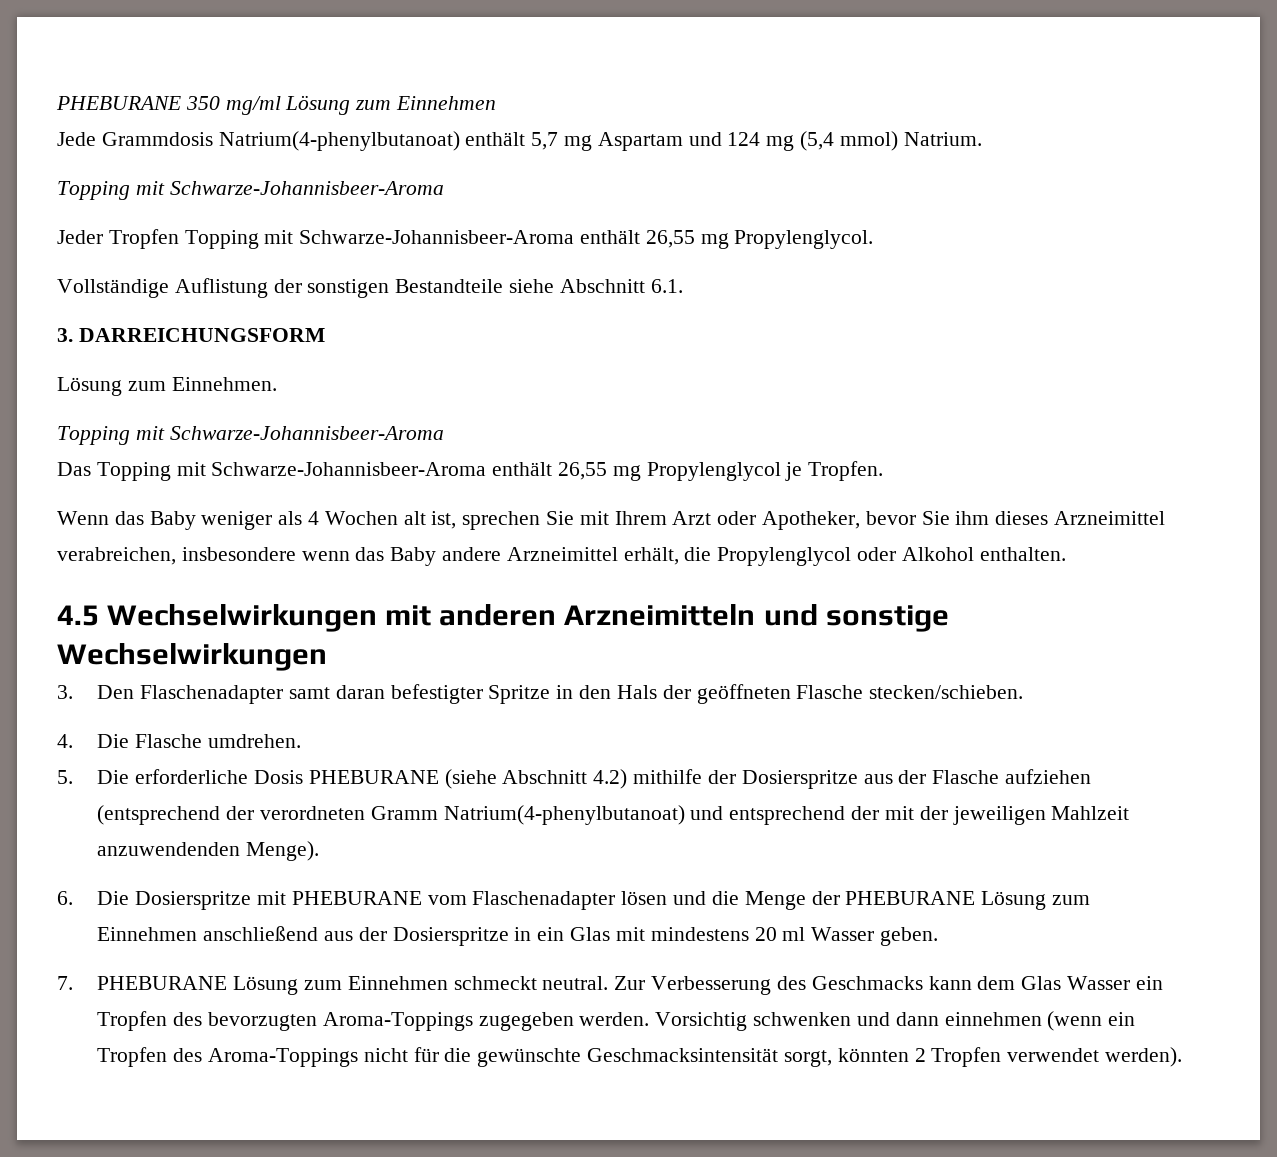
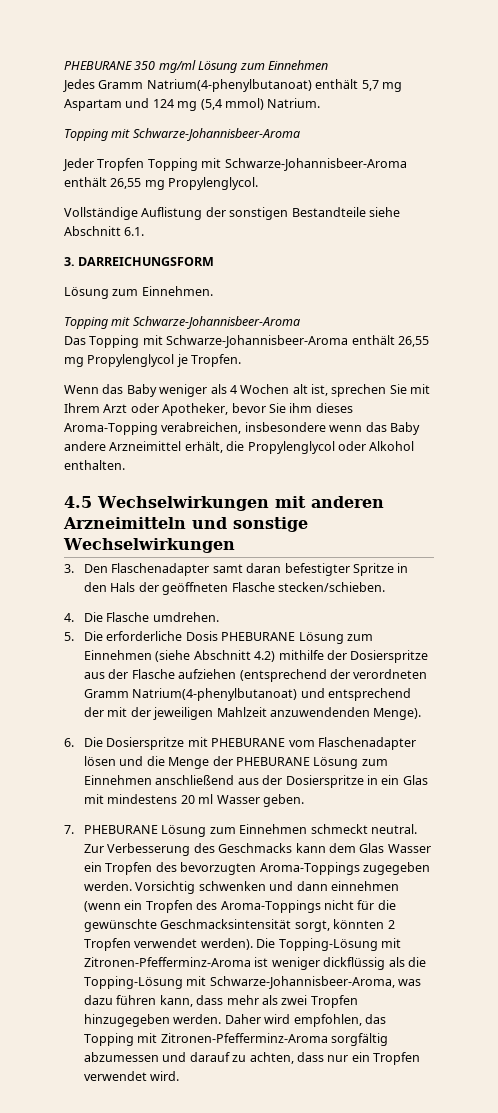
- Jede Grammdosis Natrium(4-phenylbutanoat) enthält 5,7 mg Aspartam und 124 mg (5,4 mmol) Natrium.
+ Jedes Gramm Natrium(4-phenylbutanoat) enthält 5,7 mg Aspartam und 124 mg (5,4 mmol) Natrium.
- Wenn das Baby weniger als 4 Wochen alt ist, sprechen Sie mit Ihrem Arzt oder Apotheker, bevor Sie ihm dieses Arzneimittel verabreichen, insbesondere wenn das Baby andere Arzneimittel erhält, die Propylenglycol oder Alkohol enthalten.
+ Wenn das Baby weniger als 4 Wochen alt ist, sprechen Sie mit Ihrem Arzt oder Apotheker, bevor Sie ihm dieses Aroma-Topping verabreichen, insbesondere wenn das Baby andere Arzneimittel erhält, die Propylenglycol oder Alkohol enthalten.
- 5. Die erforderliche Dosis PHEBURANE (siehe Abschnitt 4.2) mithilfe der Dosierspritze aus der Flasche aufziehen (entsprechend der verordneten Gramm Natrium(4-phenylbutanoat) und entsprechend der mit der jeweiligen Mahlzeit anzuwendenden Menge).
+ 5. Die erforderliche Dosis PHEBURANE Lösung zum Einnehmen (siehe Abschnitt 4.2) mithilfe der Dosierspritze aus der Flasche aufziehen (entsprechend der verordneten Gramm Natrium(4-phenylbutanoat) und entsprechend der mit der jeweiligen Mahlzeit anzuwendenden Menge).
+ Die Topping-Lösung mit Zitronen-Pfefferminz-Aroma ist weniger dickflüssig als die Topping-Lösung mit Schwarze-Johannisbeer-Aroma, was dazu führen kann, dass mehr als zwei Tropfen hinzugegeben werden. Daher wird empfohlen, das Topping mit Zitronen-Pfefferminz-Aroma sorgfältig abzumessen und darauf zu achten, dass nur ein Tropfen verwendet wird.

